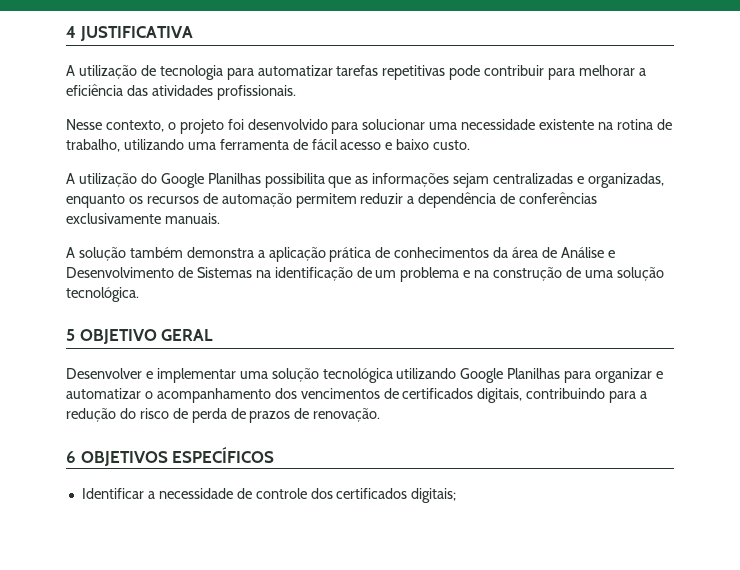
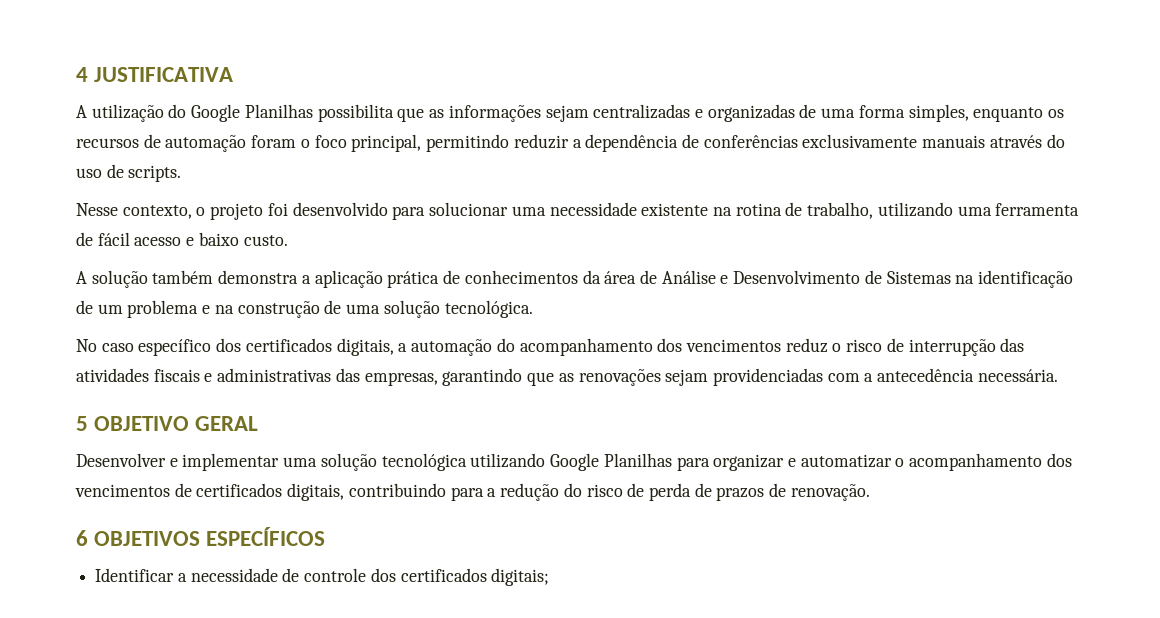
- A utilização de tecnologia para automatizar tarefas repetitivas pode contribuir para melhorar a eficiência das atividades profissionais.
+ A utilização do Google Planilhas possibilita que as informações sejam centralizadas e organizadas de uma forma simples, enquanto os recursos de automação foram o foco principal, permitindo reduzir a dependência de conferências exclusivamente manuais através do uso de scripts.
- A utilização do Google Planilhas possibilita que as informações sejam centralizadas e organizadas, enquanto os recursos de automação permitem reduzir a dependência de conferências exclusivamente manuais.
+ No caso específico dos certificados digitais, a automação do acompanhamento dos vencimentos reduz o risco de interrupção das atividades fiscais e administrativas das empresas, garantindo que as renovações sejam providenciadas com a antecedência necessária.

